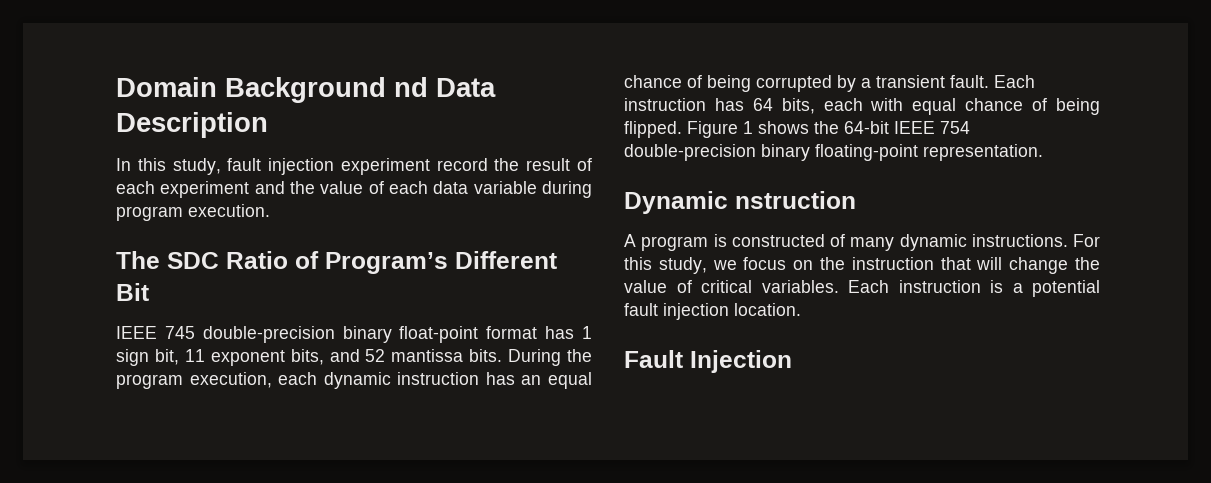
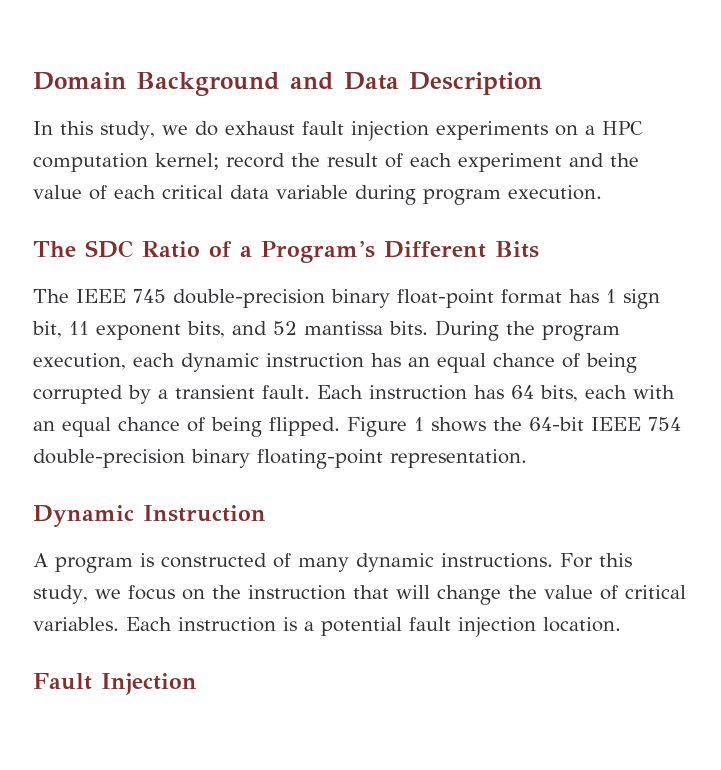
- Domain Background nd Data Description
+ Domain Background and Data Description
- In this study, fault injection experiment record the result of each experiment and the value of each data variable during program execution.
+ In this study, we do exhaust fault injection experiments on a HPC computation kernel; record the result of each experiment and the value of each critical data variable during program execution.
- The SDC Ratio of Program’s Different Bit
- IEEE 745 double-precision binary float-point format has 1 sign bit, 11 exponent bits, and 52 mantissa bits.
+ The SDC Ratio of a Program’s Different Bits
+ The IEEE 745 double-precision binary float-point format has 1 sign bit, 11 exponent bits, and 52 mantissa bits.
- Each instruction has 64 bits, each with equal chance of being flipped.
+ Each instruction has 64 bits, each with an equal chance of being flipped.
- Dynamic nstruction
+ Dynamic Instruction

